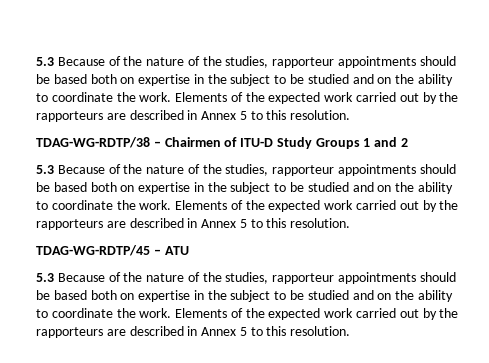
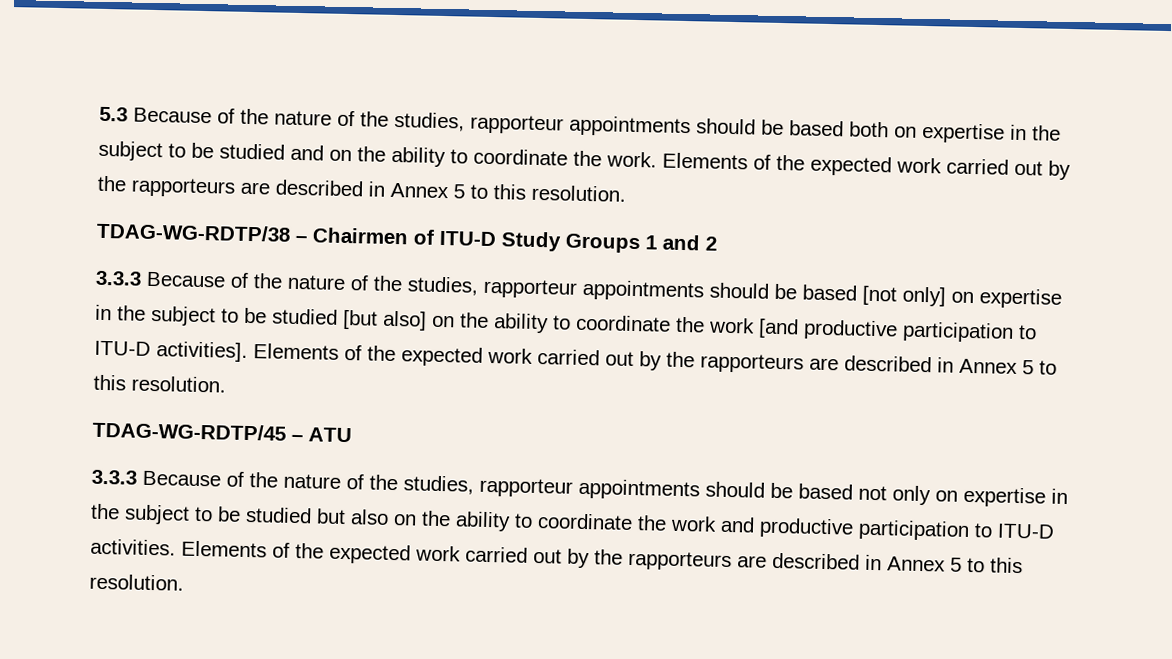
  TDAG-WG-RDTP/38 – Chairmen of ITU-D Study Groups 1 and 2
- 5.3 Because of the nature of the studies, rapporteur appointments should be based both on expertise in the subject to be studied and on the ability to coordinate the work.
+ 3.3.3 Because of the nature of the studies, rapporteur appointments should be based [not only] on expertise in the subject to be studied [but also] on the ability to coordinate the work [and productive participation to ITU-D activities].
  TDAG-WG-RDTP/45 – ATU
- 5.3 Because of the nature of the studies, rapporteur appointments should be based both on expertise in the subject to be studied and on the ability to coordinate the work.
+ 3.3.3 Because of the nature of the studies, rapporteur appointments should be based not only on expertise in the subject to be studied but also on the ability to coordinate the work and productive participation to ITU-D activities.

